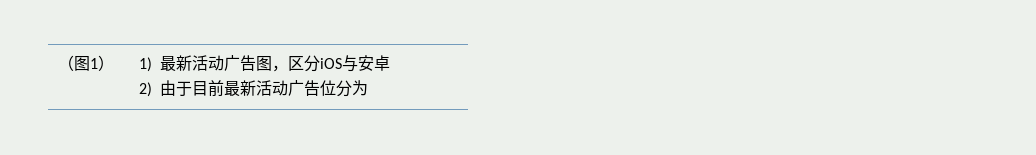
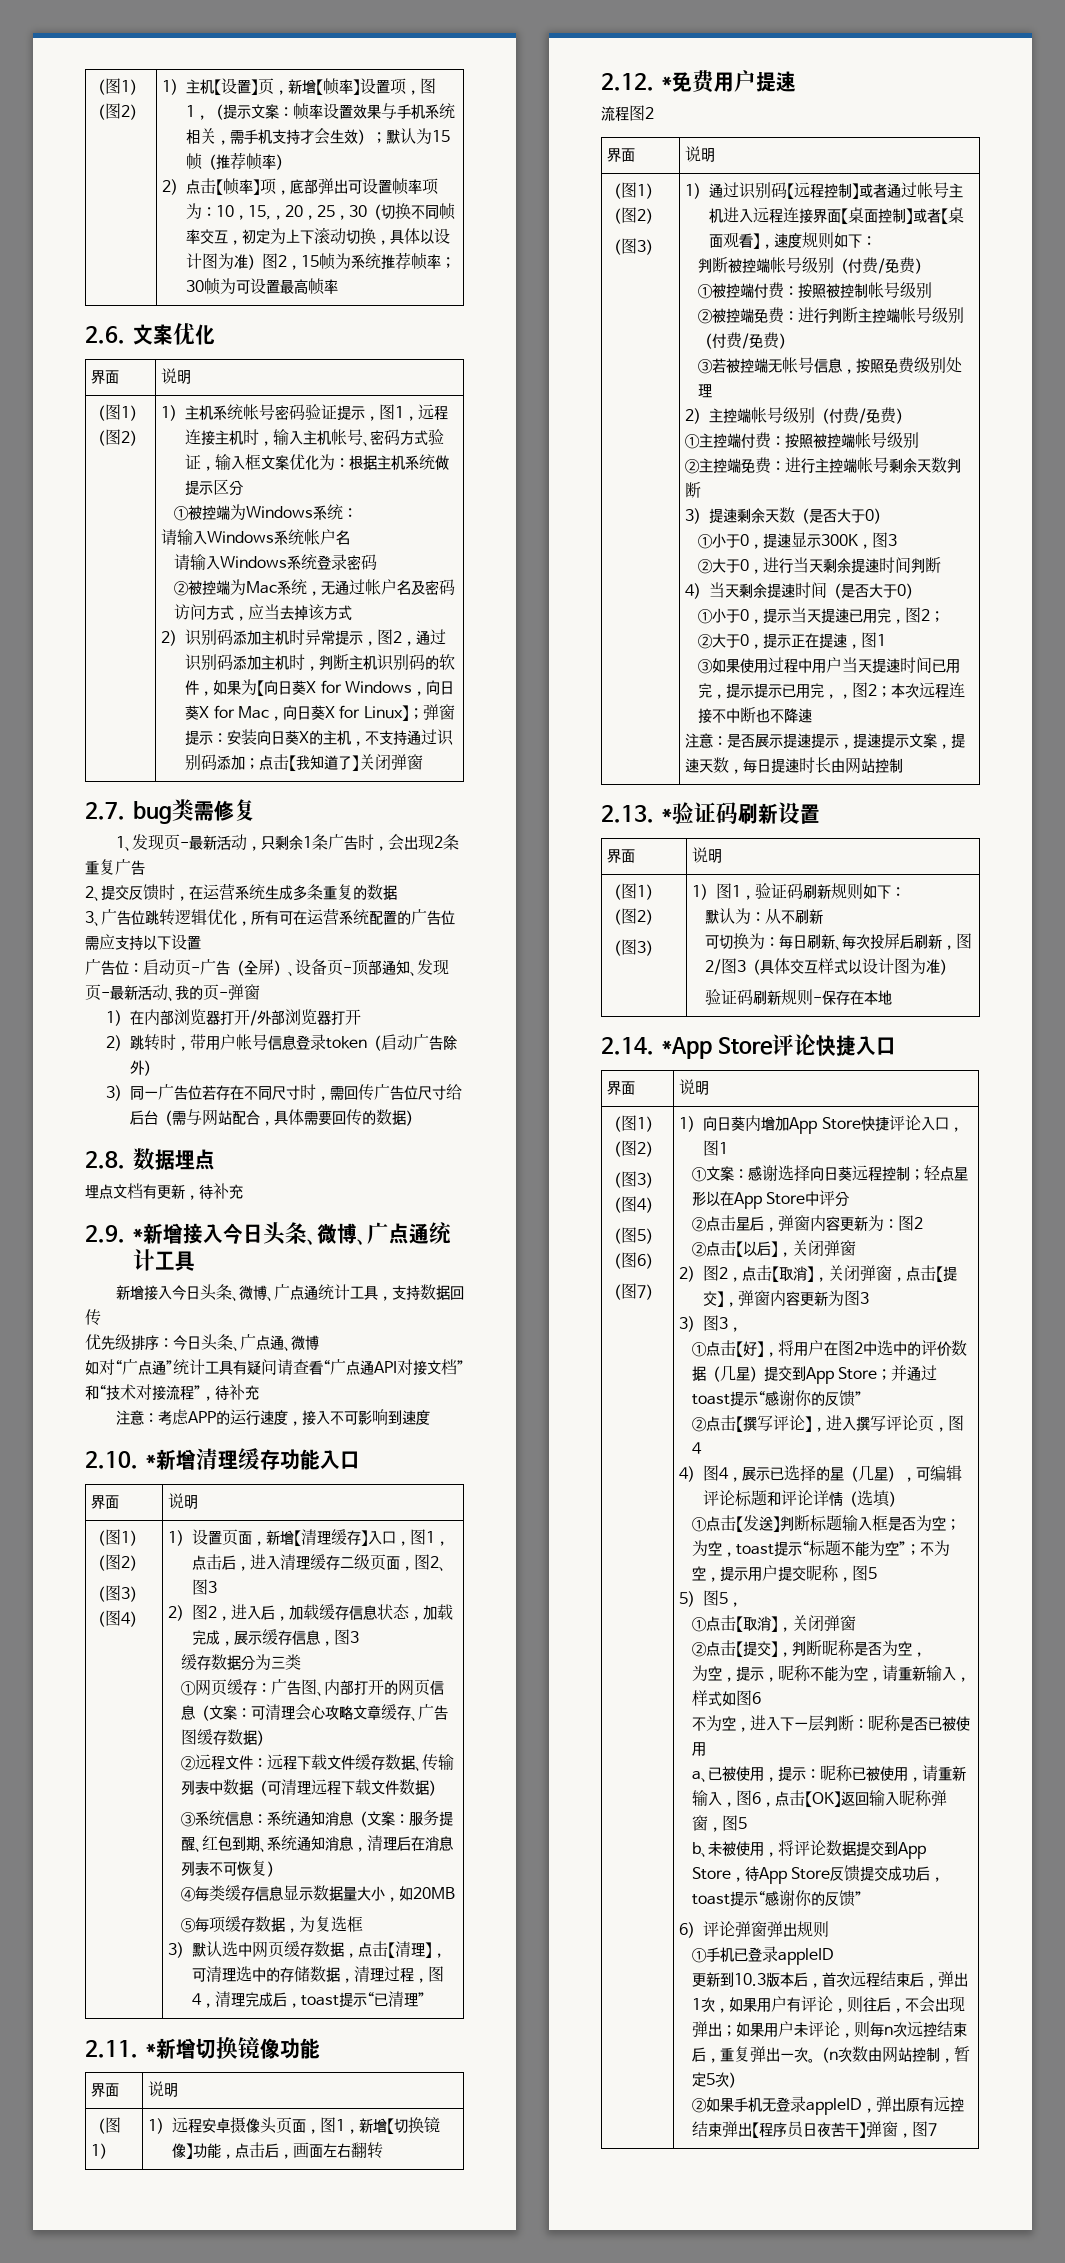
- （图1） | 1)最新活动广告图，区分iOS与安卓
- 2)由于目前最新活动广告位分为
+ （图1）（图2） | 1)主机【设置】页，新增【帧率】设置项，图1，（提示文案：帧率设置效果与手机系统相关，需手机支持才会生效）；默认为15帧（推荐帧率）
+ 2)点击【帧率】项，底部弹出可设置帧率项为：10，15,，20，25，30（切换不同帧率交互，初定为上下滚动切换，具体以设计图为准）图2，15帧为系统推荐帧率；30帧为可设置最高帧率
+ 2.6.文案优化
+ 界面 | 说明
+ （图1）（图2） | 1)主机系统帐号密码验证提示，图1，远程连接主机时，输入主机帐号、密码方式验证，输入框文案优化为：根据主机系统做提示区分
+ ①被控端为Windows系统：
+ 请输入Windows系统帐户名
+ 请输入Windows系统登录密码
+ ②被控端为Mac系统，无通过帐户名及密码访问方式，应当去掉该方式
+ 2)识别码添加主机时异常提示，图2，通过识别码添加主机时，判断主机识别码的软件，如果为【向日葵X for Windows，向日葵X for Mac，向日葵X for Linux】；弹窗提示：安装向日葵X的主机，不支持通过识别码添加；点击【我知道了】关闭弹窗
+ 2.7. bug类需修复
+ 1、发现页-最新活动，只剩余1条广告时，会出现2条重复广告
+ 2、提交反馈时，在运营系统生成多条重复的数据
+ 3、广告位跳转逻辑优化，所有可在运营系统配置的广告位需应支持以下设置
+ 广告位：启动页-广告（全屏）、设备页-顶部通知、发现页-最新活动、我的页-弹窗
+ 1)在内部浏览器打开/外部浏览器打开
+ 2)跳转时，带用户帐号信息登录token（启动广告除外）
+ 3)同一广告位若存在不同尺寸时，需回传广告位尺寸给后台（需与网站配合，具体需要回传的数据）
+ 2.8.数据埋点
+ 埋点文档有更新，待补充
+ 2.9. *新增接入今日头条、微博、广点通统计工具
+ 新增接入今日头条、微博、广点通统计工具，支持数据回传
+ 优先级排序：今日头条、广点通、微博
+ 如对“广点通”统计工具有疑问请查看“广点通API对接文档”和“技术对接流程”，待补充
+ 注意：考虑APP的运行速度，接入不可影响到速度
+ 2.10. *新增清理缓存功能入口
+ 界面 | 说明
+ （图1）（图2）
+ （图3）（图4） | 1)设置页面，新增【清理缓存】入口，图1，点击后，进入清理缓存二级页面，图2、图3
+ 2)图2，进入后，加载缓存信息状态，加载完成，展示缓存信息，图3
+ 缓存数据分为三类
+ ①网页缓存：广告图、内部打开的网页信息（文案：可清理会心攻略文章缓存、广告图缓存数据）
+ ②远程文件：远程下载文件缓存数据、传输列表中数据（可清理远程下载文件数据）
+ ③系统信息：系统通知消息（文案：服务提醒、红包到期、系统通知消息，清理后在消息列表不可恢复）
+ ④每类缓存信息显示数据量大小，如20MB
+ ⑤每项缓存数据，为复选框
+ 3)默认选中网页缓存数据，点击【清理】，可清理选中的存储数据，清理过程，图4，清理完成后，toast提示“已清理”
+ 2.11. *新增切换镜像功能
+ 界面 | 说明
+ （图1） | 1)远程安卓摄像头页面，图1，新增【切换镜像】功能，点击后，画面左右翻转
+ 2.12. *免费用户提速
+ 流程图2
+ 界面 | 说明
+ （图1）（图2）
+ （图3） | 1)通过识别码【远程控制】或者通过帐号主机进入远程连接界面【桌面控制】或者【桌面观看】，速度规则如下：
+ 判断被控端帐号级别（付费/免费）
+ ①被控端付费：按照被控制帐号级别
+ ②被控端免费：进行判断主控端帐号级别（付费/免费）
+ ③若被控端无帐号信息，按照免费级别处理
+ 2)主控端帐号级别（付费/免费）
+ ①主控端付费：按照被控端帐号级别
+ ②主控端免费：进行主控端帐号剩余天数判断
+ 3)提速剩余天数（是否大于0）
+ ①小于0，提速显示300K，图3
+ ②大于0，进行当天剩余提速时间判断
+ 4)当天剩余提速时间（是否大于0）
+ ①小于0，提示当天提速已用完，图2；
+ ②大于0，提示正在提速，图1
+ ③如果使用过程中用户当天提速时间已用完，提示提示已用完，，图2；本次远程连接不中断也不降速
+ 注意：是否展示提速提示，提速提示文案，提速天数，每日提速时长由网站控制
+ 2.13. *验证码刷新设置
+ 界面 | 说明
+ （图1）（图2）
+ （图3） | 1)图1，验证码刷新规则如下：
+ 默认为：从不刷新
+ 可切换为：每日刷新、每次投屏后刷新，图2/图3（具体交互样式以设计图为准）
+ 验证码刷新规则-保存在本地
+ 2.14. *App Store评论快捷入口
+ 界面 | 说明
+ （图1）（图2）
+ （图3）（图4）
+ （图5）（图6）
+ （图7） | 1)向日葵内增加App Store快捷评论入口，图1
+ ①文案：感谢选择向日葵远程控制；轻点星形以在App Store中评分
+ ②点击星后，弹窗内容更新为：图2
+ ②点击【以后】，关闭弹窗
+ 2)图2，点击【取消】，关闭弹窗，点击【提交】，弹窗内容更新为图3
+ 3)图3，
+ ①点击【好】，将用户在图2中选中的评价数据（几星）提交到App Store；并通过toast提示“感谢你的反馈”
+ ②点击【撰写评论】，进入撰写评论页，图4
+ 4)图4，展示已选择的星（几星），可编辑评论标题和评论详情（选填）
+ ①点击【发送】判断标题输入框是否为空；为空，toast提示“标题不能为空”；不为空，提示用户提交昵称，图5
+ 5)图5，
+ ①点击【取消】，关闭弹窗
+ ②点击【提交】，判断昵称是否为空，
+ 为空，提示，昵称不能为空，请重新输入，样式如图6
+ 不为空，进入下一层判断：昵称是否已被使用
+ a、已被使用，提示：昵称已被使用，请重新输入，图6，点击【OK】返回输入昵称弹窗，图5
+ b、未被使用，将评论数据提交到App Store，待App Store反馈提交成功后，toast提示“感谢你的反馈”
+ 6)评论弹窗弹出规则
+ ①手机已登录appleID
+ 更新到10.3版本后，首次远程结束后，弹出1次，如果用户有评论，则往后，不会出现弹出；如果用户未评论，则每n次远控结束后，重复弹出一次。（n次数由网站控制，暂定5次）
+ ②如果手机无登录appleID，弹出原有远控结束弹出【程序员日夜苦干】弹窗，图7

